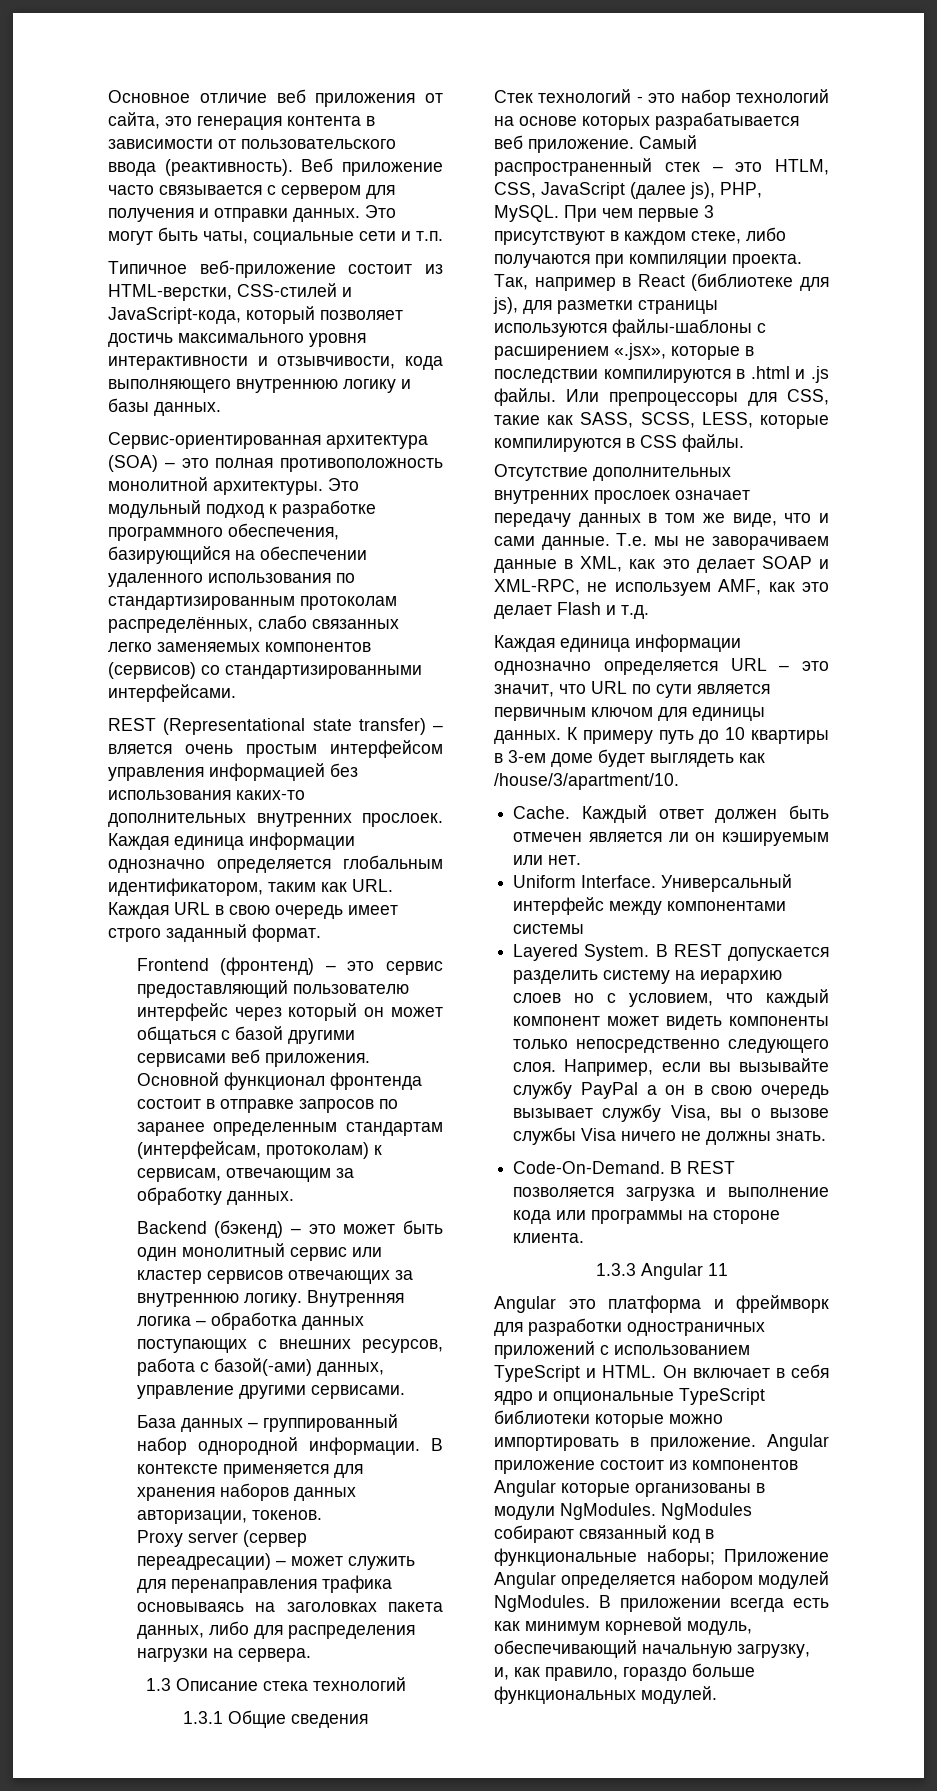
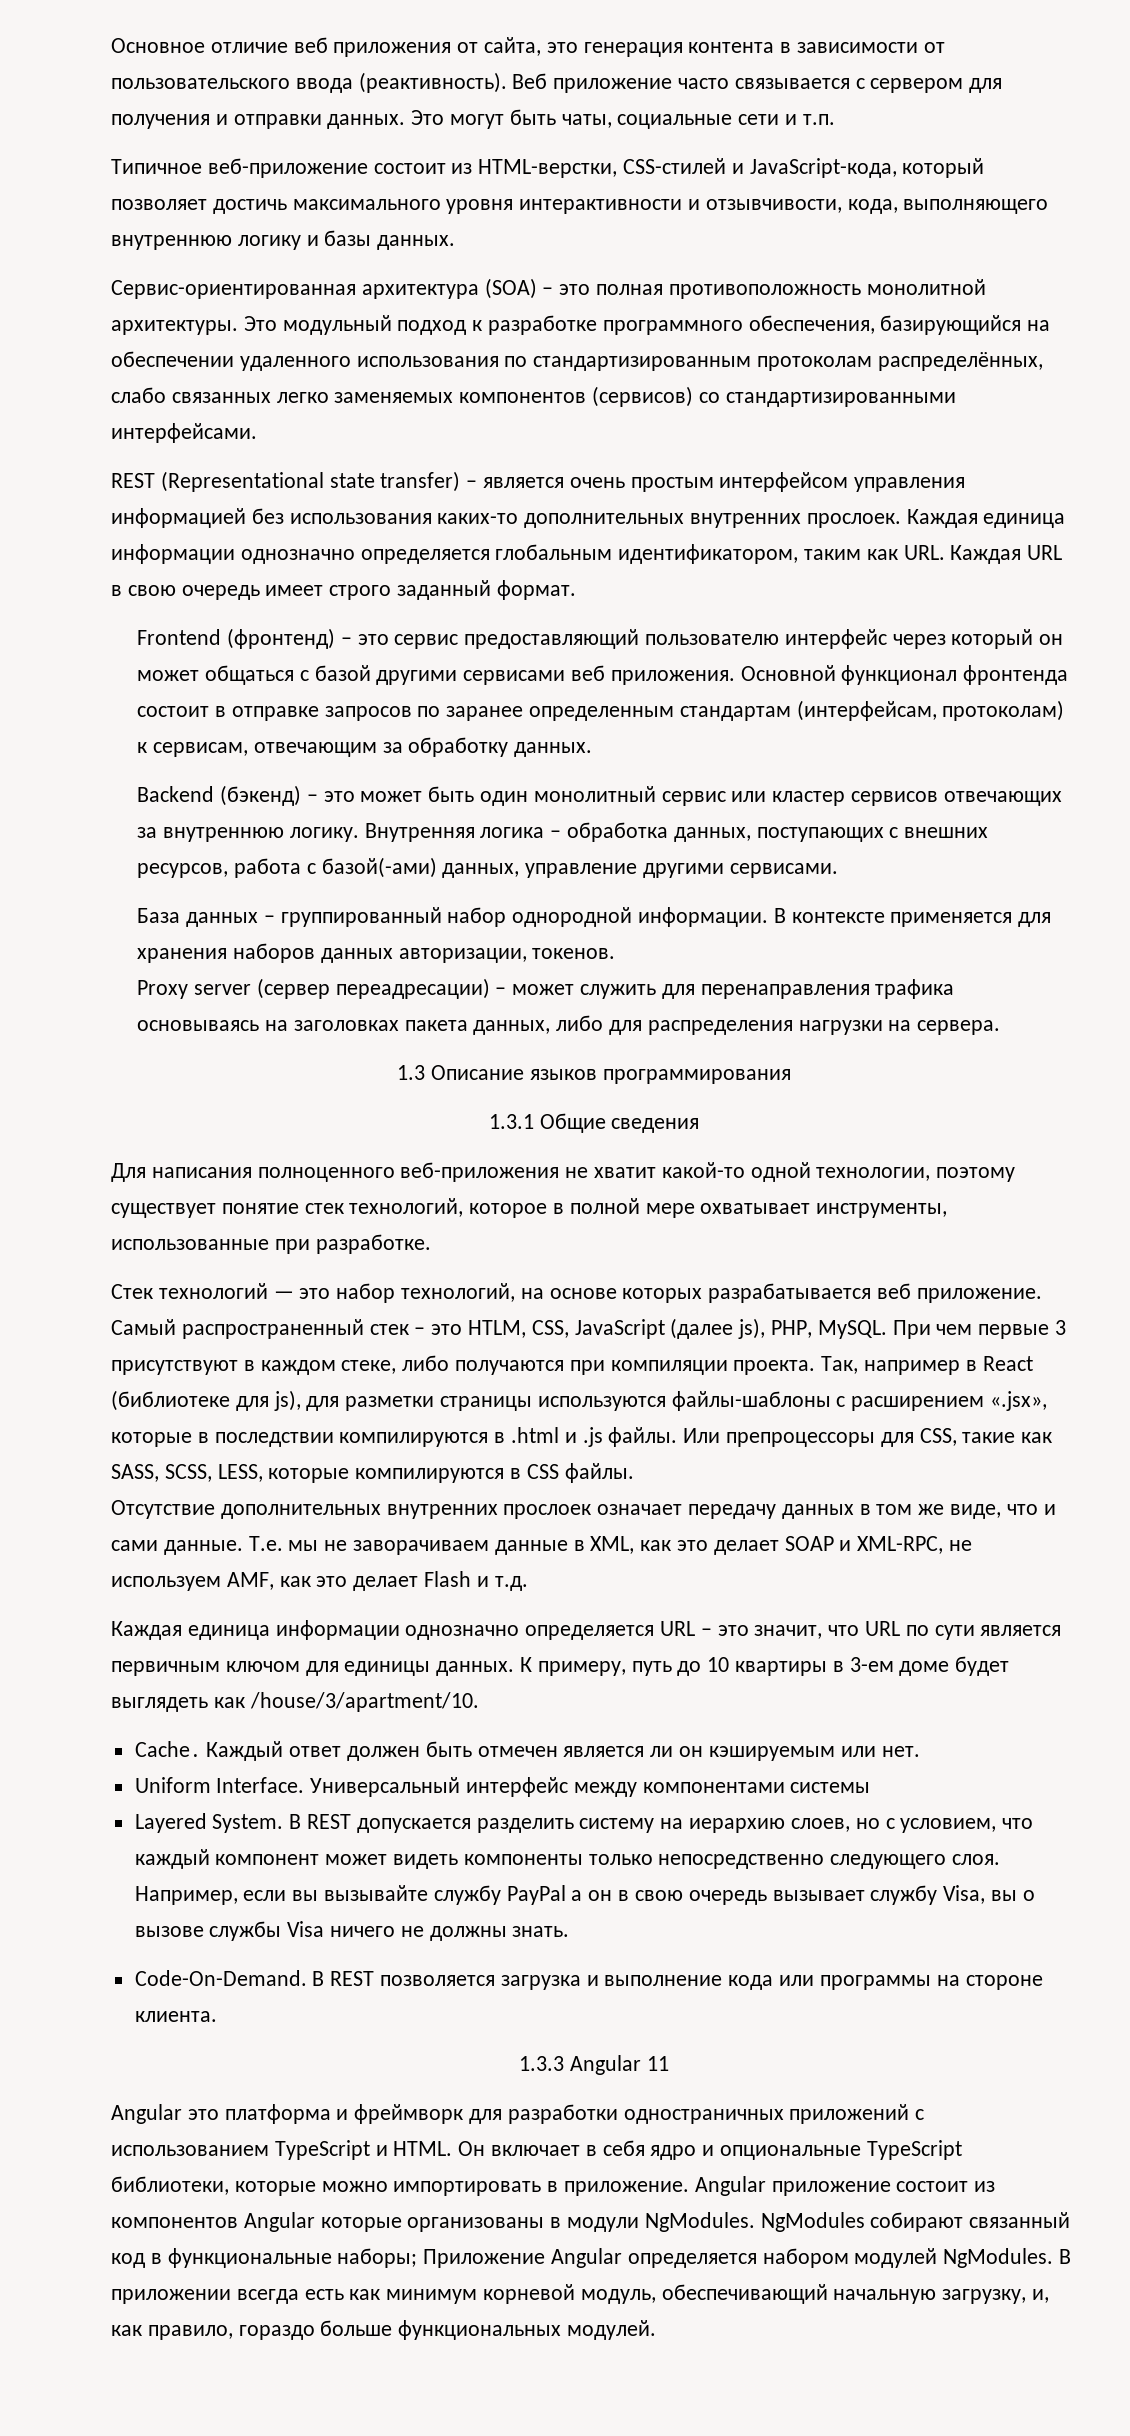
- Типичное веб-приложение состоит из HTML-верстки, CSS-стилей и JavaScript-кода, который позволяет достичь максимального уровня интерактивности и отзывчивости, кода выполняющего внутреннюю логику и базы данных.
+ Типичное веб-приложение состоит из HTML-верстки, CSS-стилей и JavaScript-кода, который позволяет достичь максимального уровня интерактивности и отзывчивости, кода, выполняющего внутреннюю логику и базы данных.
- REST (Representational state transfer) – вляется очень простым интерфейсом управления информацией без использования каких-то дополнительных внутренних прослоек.
+ REST (Representational state transfer) – является очень простым интерфейсом управления информацией без использования каких-то дополнительных внутренних прослоек.
- Внутренняя логика – обработка данных поступающих с внешних ресурсов, работа с базой(-ами) данных, управление другими сервисами.
+ Внутренняя логика – обработка данных, поступающих с внешних ресурсов, работа с базой(-ами) данных, управление другими сервисами.
- 1.3 Описание стека технологий
+ 1.3 Описание языков программирования
+ Для написания полноценного веб-приложения не хватит какой-то одной технологии, поэтому существует понятие стек технологий, которое в полной мере охватывает инструменты, использованные при разработке.
- Стек технологий - это набор технологий на основе которых разрабатывается веб приложение.
+ Стек технологий — это набор технологий, на основе которых разрабатывается веб приложение.
- К примеру путь до 10 квартиры в 3-ем доме будет выглядеть как /house/3/apartment/10.
+ К примеру, путь до 10 квартиры в 3-ем доме будет выглядеть как /house/3/apartment/10.
- В REST допускается разделить систему на иерархию слоев но с условием, что каждый компонент может видеть компоненты только непосредственно следующего слоя.
+ В REST допускается разделить систему на иерархию слоев, но с условием, что каждый компонент может видеть компоненты только непосредственно следующего слоя.
- Он включает в себя ядро и опциональные TypeScript библиотеки которые можно импортировать в приложение.
+ Он включает в себя ядро и опциональные TypeScript библиотеки, которые можно импортировать в приложение.

